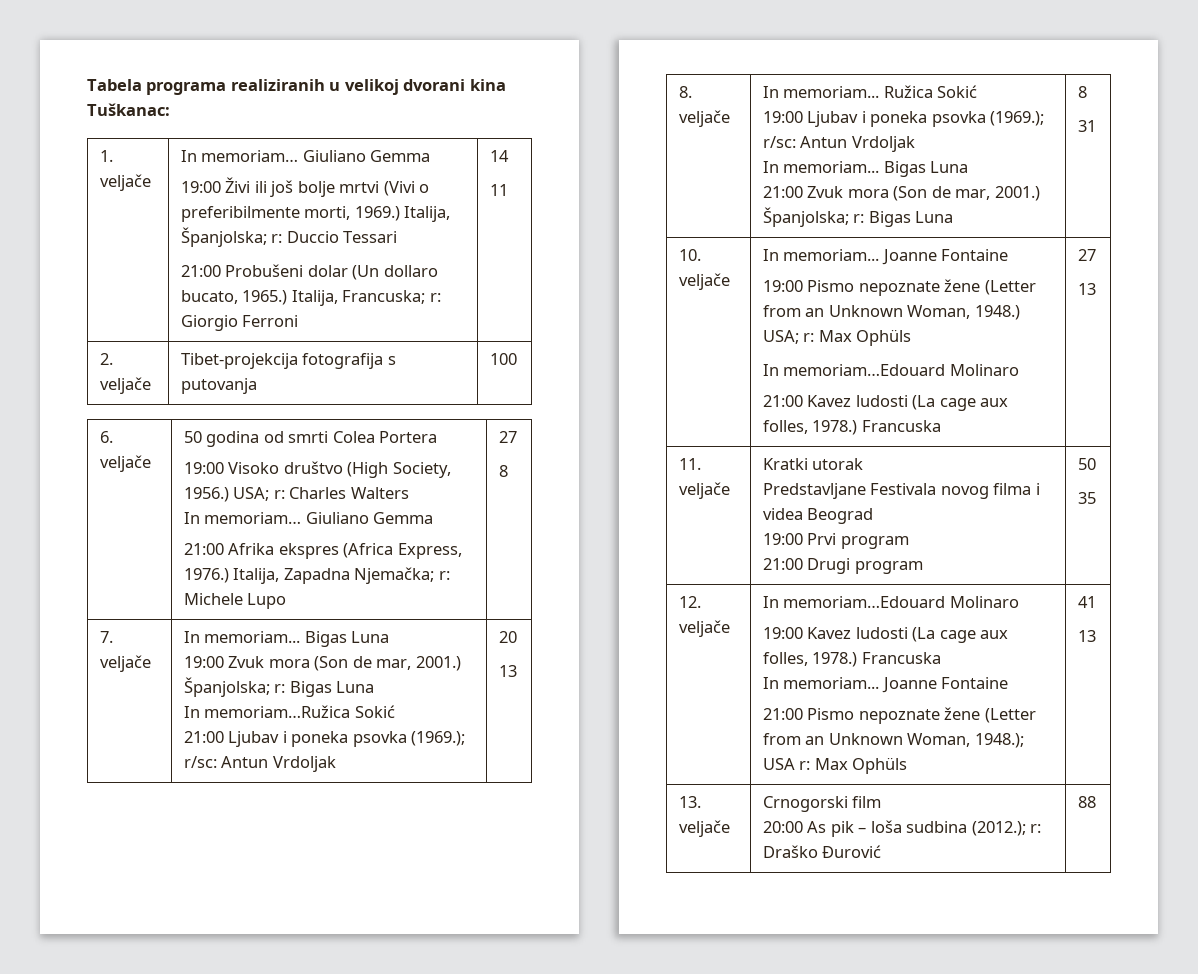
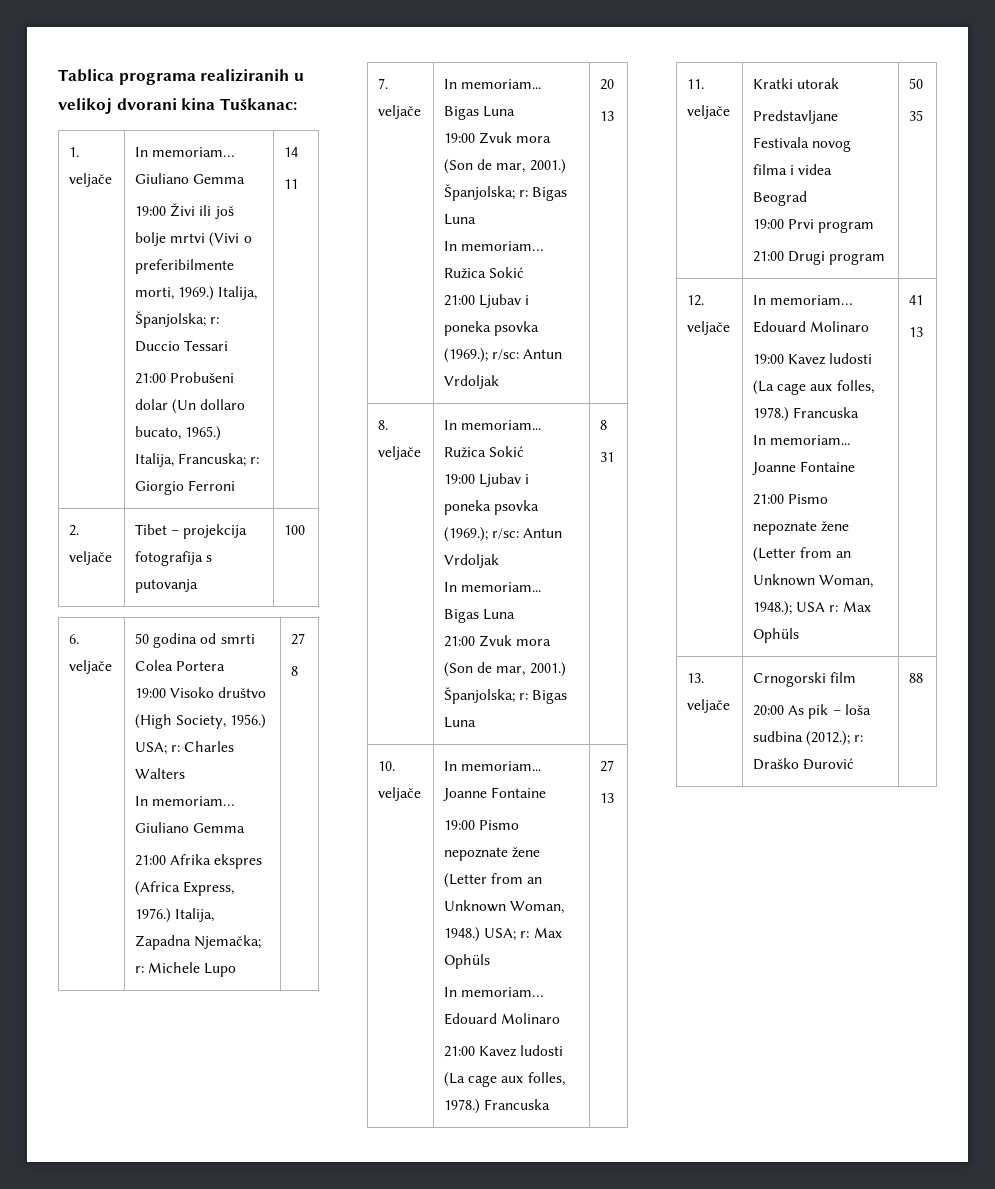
- Tabela programa realiziranih u velikoj dvorani kina Tuškanac:
+ Tablica programa realiziranih u velikoj dvorani kina Tuškanac:
- 2. veljače | Tibet-projekcija fotografija s putovanja | 100
+ 2. veljače | Tibet – projekcija fotografija s putovanja | 100
  7. veljače | In memoriam... Bigas Luna
  19:00 Zvuk mora (Son de mar, 2001.) Španjolska; r: Bigas Luna
- In memoriam…Ružica Sokić
+ In memoriam… Ružica Sokić
  10. veljače | In memoriam... Joanne Fontaine
  19:00 Pismo nepoznate žene (Letter from an Unknown Woman, 1948.) USA; r: Max Ophüls
- In memoriam…Edouard Molinaro
+ In memoriam… Edouard Molinaro
- 12. veljače | In memoriam…Edouard Molinaro
+ 12. veljače | In memoriam… Edouard Molinaro

